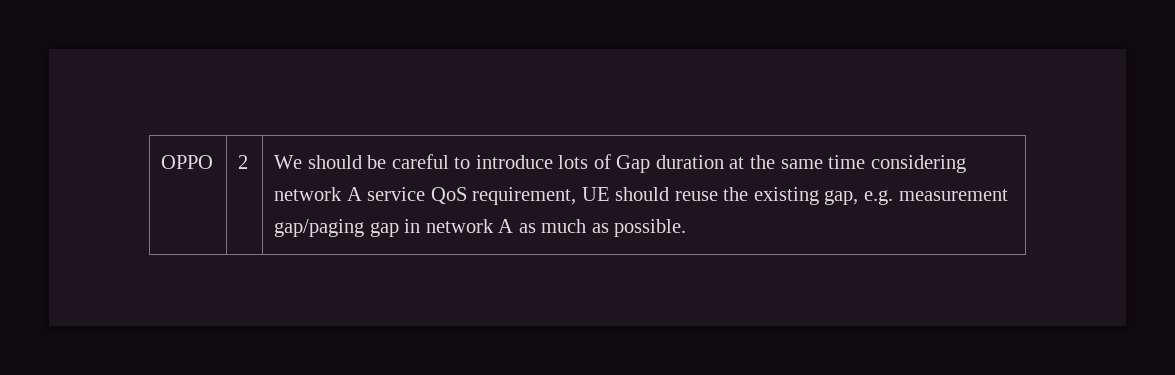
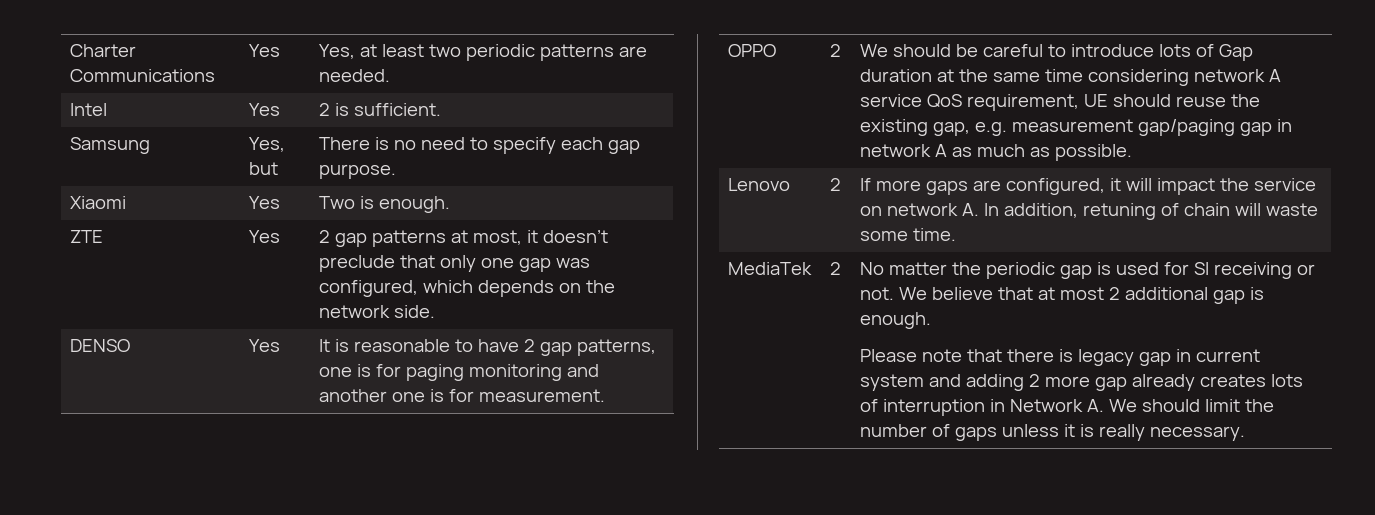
+ Charter Communications | Yes | Yes, at least two periodic patterns are needed.
+ Intel | Yes | 2 is sufficient.
+ Samsung | Yes, but | There is no need to specify each gap purpose.
+ Xiaomi | Yes | Two is enough.
+ ZTE | Yes | 2 gap patterns at most, it doesn’t preclude that only one gap was configured, which depends on the network side.
+ DENSO | Yes | It is reasonable to have 2 gap patterns, one is for paging monitoring and another one is for measurement.
+ Lenovo | 2 | If more gaps are configured, it will impact the service on network A. In addition, retuning of chain will waste some time.
+ MediaTek | 2 | No matter the periodic gap is used for SI receiving or not. We believe that at most 2 additional gap is enough.
+ Please note that there is legacy gap in current system and adding 2 more gap already creates lots of interruption in Network A. We should limit the number of gaps unless it is really necessary.

